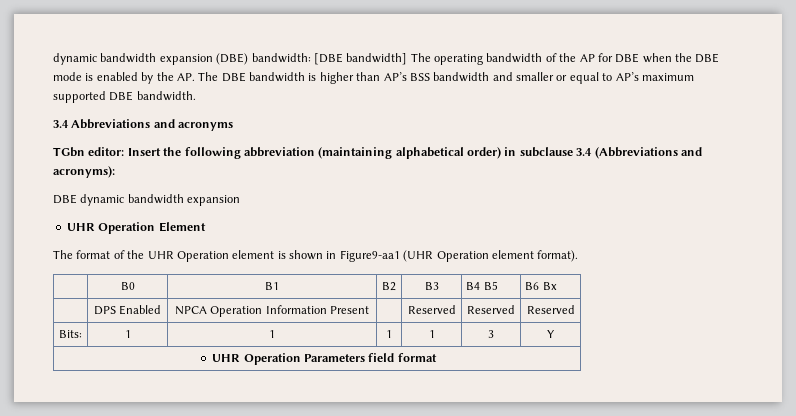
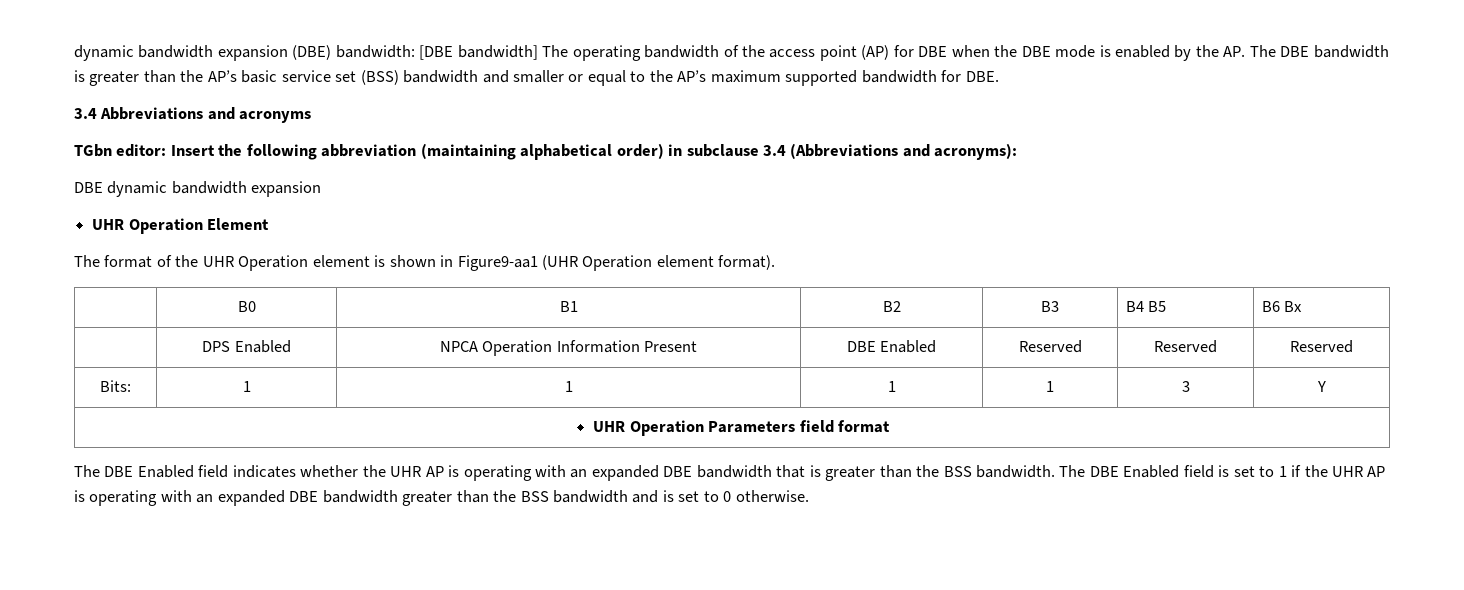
- dynamic bandwidth expansion (DBE) bandwidth: [DBE bandwidth] The operating bandwidth of the AP for DBE when the DBE mode is enabled by the AP. The DBE bandwidth is higher than AP’s BSS bandwidth and smaller or equal to AP’s maximum supported DBE bandwidth.
+ dynamic bandwidth expansion (DBE) bandwidth: [DBE bandwidth] The operating bandwidth of the access point (AP) for DBE when the DBE mode is enabled by the AP. The DBE bandwidth is greater than the AP’s basic service set (BSS) bandwidth and smaller or equal to the AP’s maximum supported bandwidth for DBE.
- | DPS Enabled | NPCA Operation Information Present | | Reserved | Reserved | Reserved
+ | DPS Enabled | NPCA Operation Information Present | DBE Enabled | Reserved | Reserved | Reserved
+ The DBE Enabled field indicates whether the UHR AP is operating with an expanded DBE bandwidth that is greater than the BSS bandwidth. The DBE Enabled field is set to 1 if the UHR AP is operating with an expanded DBE bandwidth greater than the BSS bandwidth and is set to 0 otherwise.

